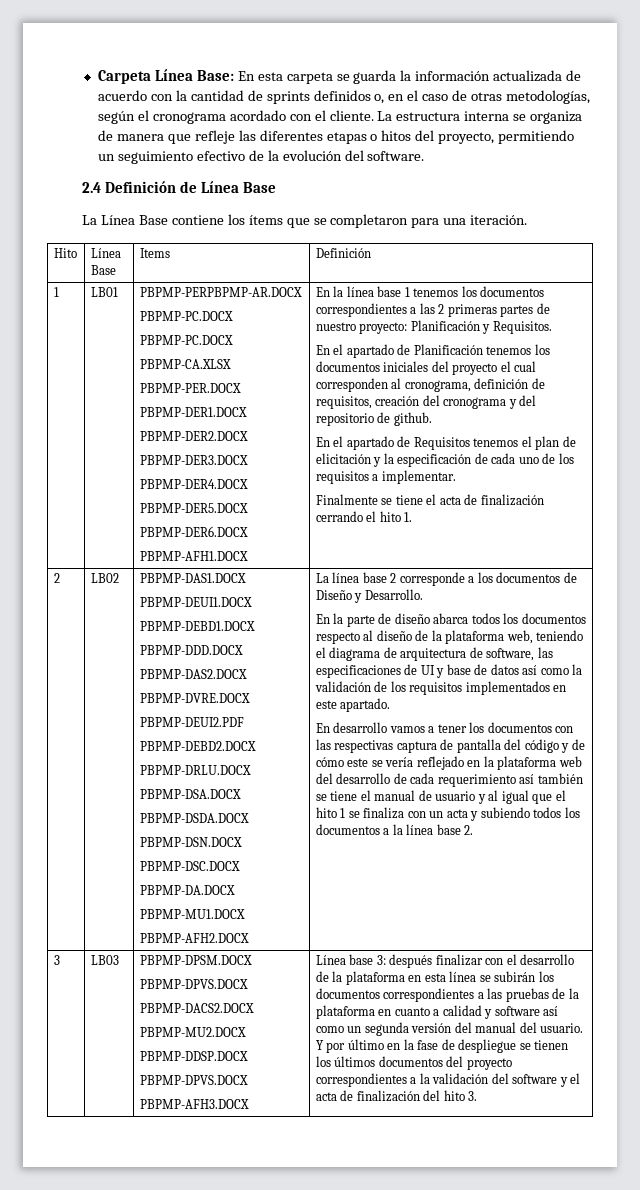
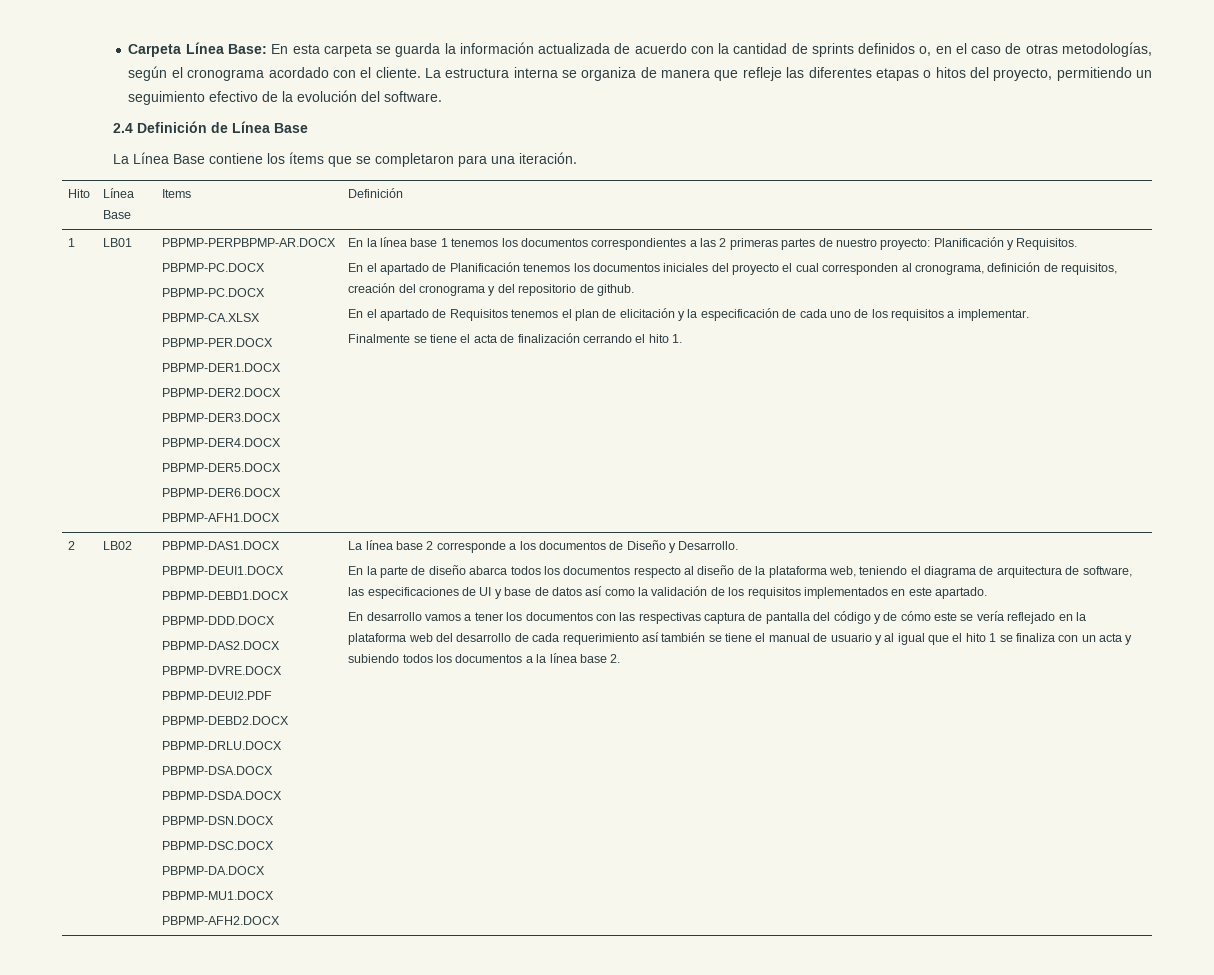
- 3 | LB03 | PBPMP-DPSM.DOCX
- PBPMP-DPVS.DOCX
- PBPMP-DACS2.DOCX
- PBPMP-MU2.DOCX
- PBPMP-DDSP.DOCX
- PBPMP-DPVS.DOCX
- PBPMP-AFH3.DOCX | Línea base 3: después finalizar con el desarrollo de la plataforma en esta línea se subirán los documentos correspondientes a las pruebas de la plataforma en cuanto a calidad y software así como un segunda versión del manual del usuario. Y por último en la fase de despliegue se tienen los últimos documentos del proyecto correspondientes a la validación del software y el acta de finalización del hito 3.

